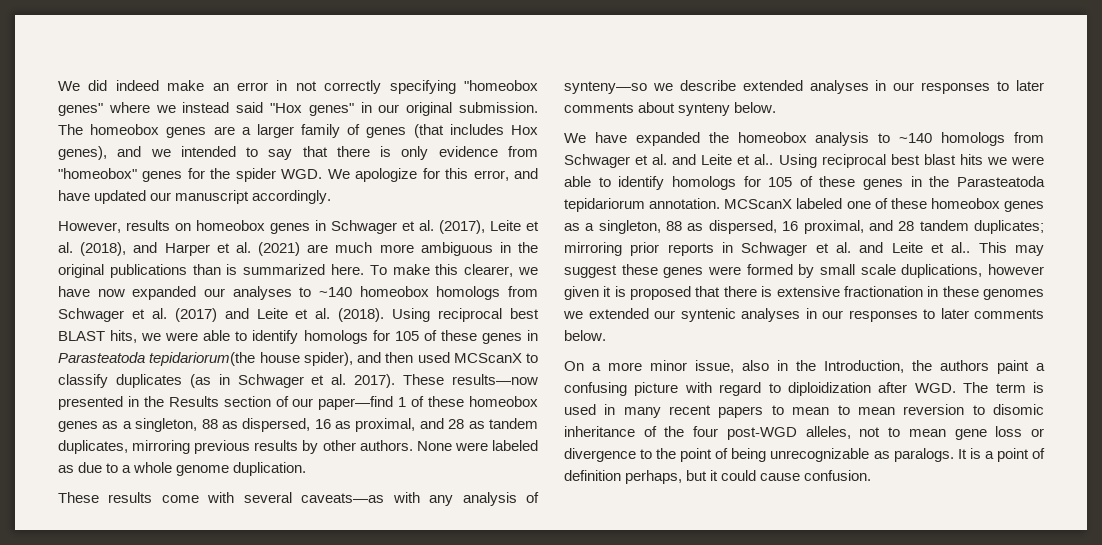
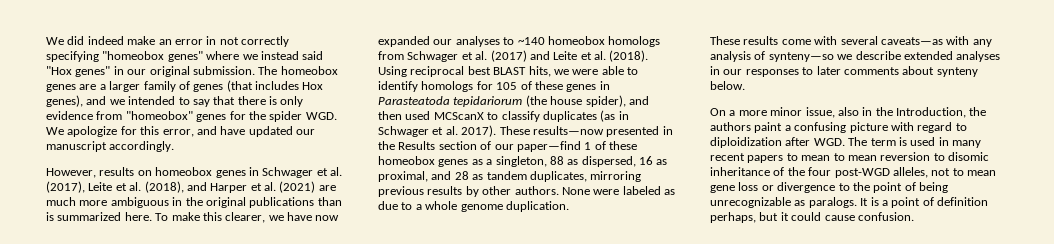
- Using reciprocal best BLAST hits, we were able to identify homologs for 105 of these genes in Parasteatoda tepidariorum(the house spider), and then used MCScanX to classify duplicates (as in Schwager et al. 2017).
+ Using reciprocal best BLAST hits, we were able to identify homologs for 105 of these genes in Parasteatoda tepidariorum (the house spider), and then used MCScanX to classify duplicates (as in Schwager et al. 2017).
- We have expanded the homeobox analysis to ~140 homologs from Schwager et al. and Leite et al.. Using reciprocal best blast hits we were able to identify homologs for 105 of these genes in the Parasteatoda tepidariorum annotation. MCScanX labeled one of these homeobox genes as a singleton, 88 as dispersed, 16 proximal, and 28 tandem duplicates; mirroring prior reports in Schwager et al. and Leite et al.. This may suggest these genes were formed by small scale duplications, however given it is proposed that there is extensive fractionation in these genomes we extended our syntenic analyses in our responses to later comments below.

